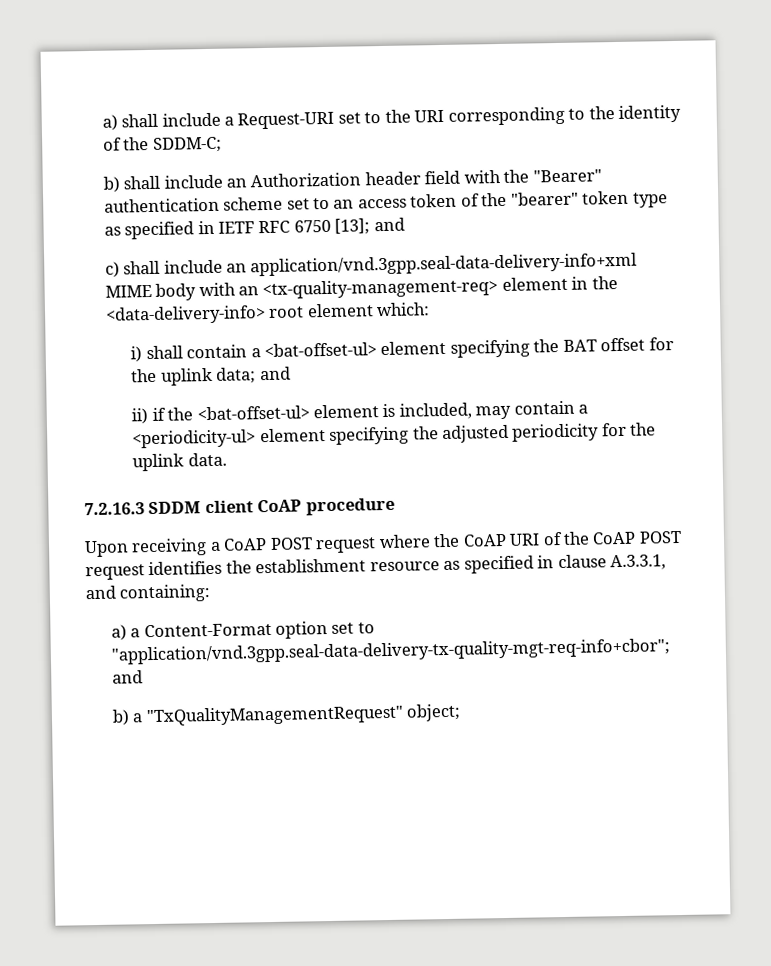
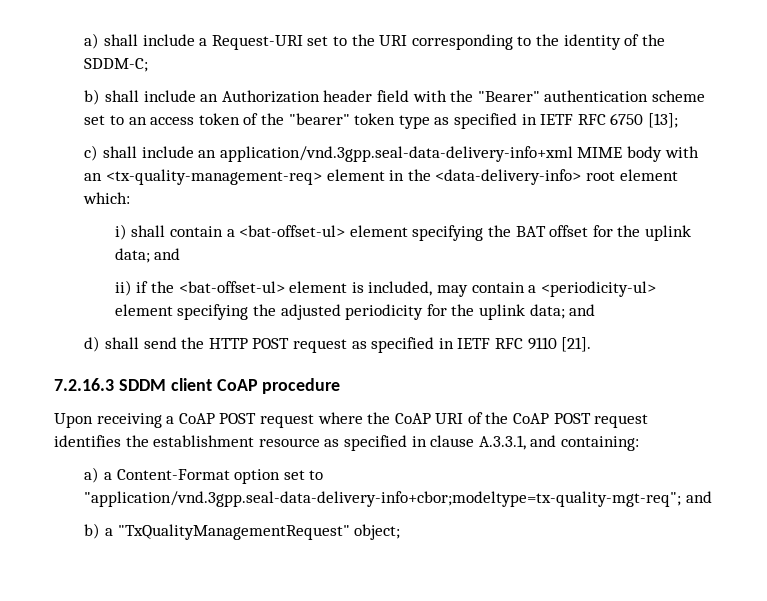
- b) shall include an Authorization header field with the "Bearer" authentication scheme set to an access token of the "bearer" token type as specified in IETF RFC 6750 [13]; and
+ b) shall include an Authorization header field with the "Bearer" authentication scheme set to an access token of the "bearer" token type as specified in IETF RFC 6750 [13];
- ii) if the <bat-offset-ul> element is included, may contain a <periodicity-ul> element specifying the adjusted periodicity for the uplink data.
+ ii) if the <bat-offset-ul> element is included, may contain a <periodicity-ul> element specifying the adjusted periodicity for the uplink data; and
+ d) shall send the HTTP POST request as specified in IETF RFC 9110 [21].
- a) a Content-Format option set to "application/vnd.3gpp.seal-data-delivery-tx-quality-mgt-req-info+cbor"; and
+ a) a Content-Format option set to "application/vnd.3gpp.seal-data-delivery-info+cbor;modeltype=tx-quality-mgt-req"; and

